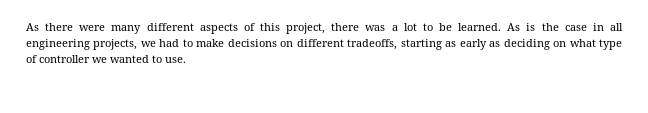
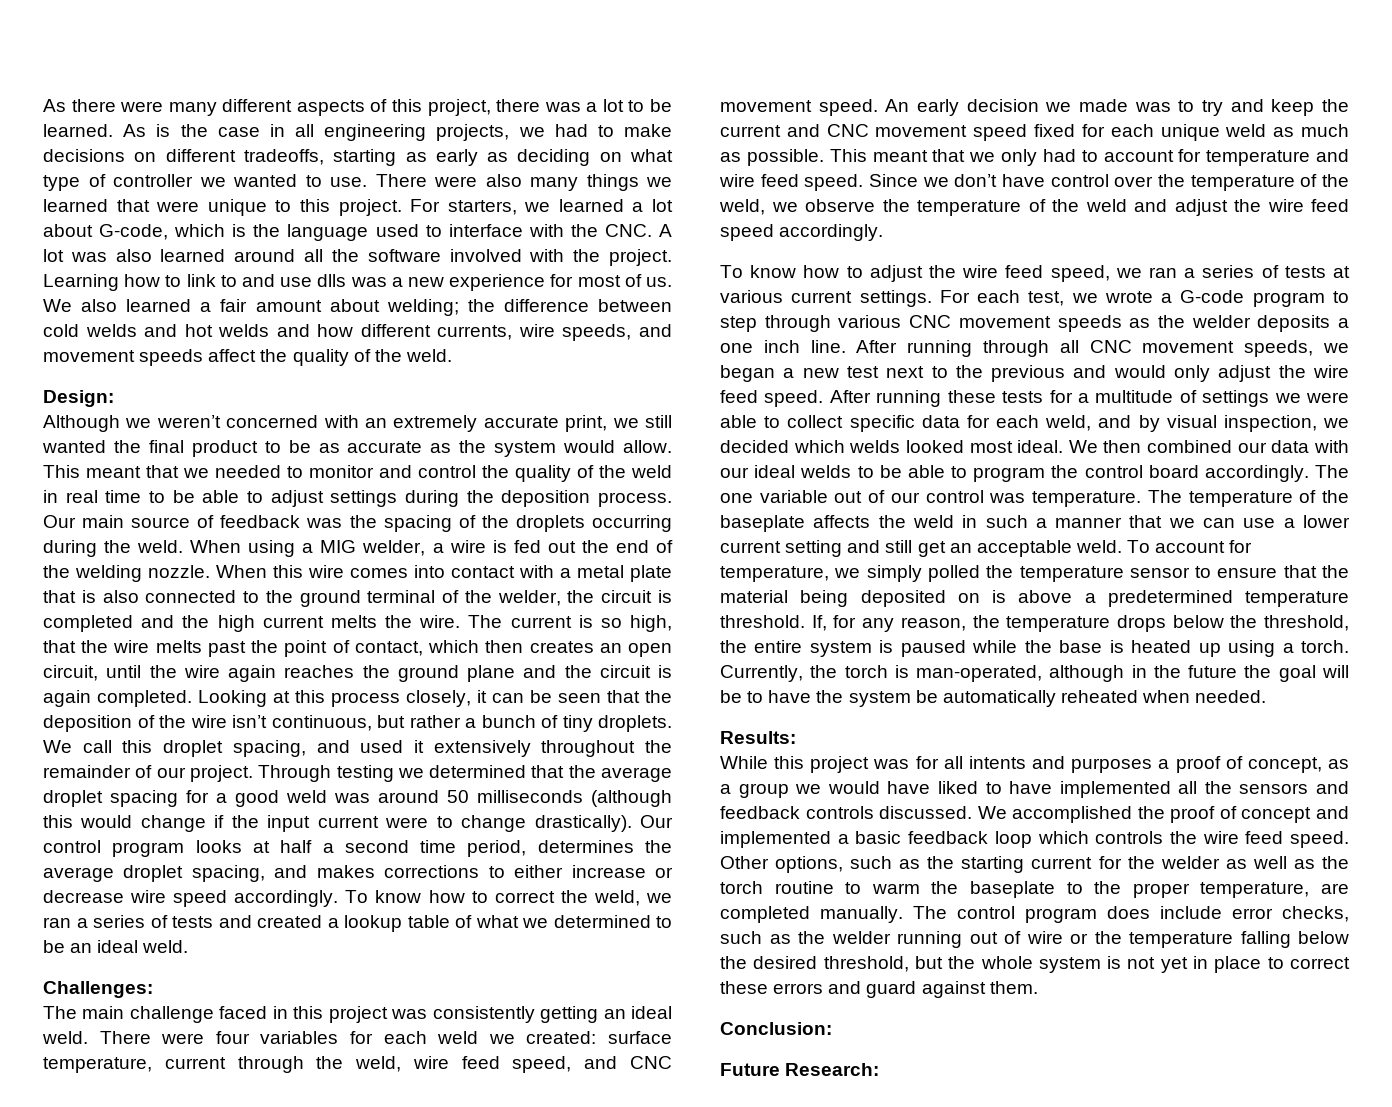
+ There were also many things we learned that were unique to this project. For starters, we learned a lot about G-code, which is the language used to interface with the CNC. A lot was also learned around all the software involved with the project. Learning how to link to and use dlls was a new experience for most of us. We also learned a fair amount about welding; the difference between cold welds and hot welds and how different currents, wire speeds, and movement speeds affect the quality of the weld.
+ Design:
+ Although we weren’t concerned with an extremely accurate print, we still wanted the final product to be as accurate as the system would allow. This meant that we needed to monitor and control the quality of the weld in real time to be able to adjust settings during the deposition process. Our main source of feedback was the spacing of the droplets occurring during the weld. When using a MIG welder, a wire is fed out the end of the welding nozzle. When this wire comes into contact with a metal plate that is also connected to the ground terminal of the welder, the circuit is completed and the high current melts the wire. The current is so high, that the wire melts past the point of contact, which then creates an open circuit, until the wire again reaches the ground plane and the circuit is again completed. Looking at this process closely, it can be seen that the deposition of the wire isn’t continuous, but rather a bunch of tiny droplets. We call this droplet spacing, and used it extensively throughout the remainder of our project. Through testing we determined that the average droplet spacing for a good weld was around 50 milliseconds (although this would change if the input current were to change drastically). Our control program looks at half a second time period, determines the average droplet spacing, and makes corrections to either increase or decrease wire speed accordingly. To know how to correct the weld, we ran a series of tests and created a lookup table of what we determined to be an ideal weld.
+ Challenges:
+ The main challenge faced in this project was consistently getting an ideal weld. There were four variables for each weld we created: surface temperature, current through the weld, wire feed speed, and CNC movement speed. An early decision we made was to try and keep the current and CNC movement speed fixed for each unique weld as much as possible. This meant that we only had to account for temperature and wire feed speed. Since we don’t have control over the temperature of the weld, we observe the temperature of the weld and adjust the wire feed speed accordingly.
+ To know how to adjust the wire feed speed, we ran a series of tests at various current settings. For each test, we wrote a G-code program to step through various CNC movement speeds as the welder deposits a one inch line. After running through all CNC movement speeds, we began a new test next to the previous and would only adjust the wire feed speed. After running these tests for a multitude of settings we were able to collect specific data for each weld, and by visual inspection, we decided which welds looked most ideal. We then combined our data with our ideal welds to be able to program the control board accordingly. The one variable out of our control was temperature. The temperature of the baseplate affects the weld in such a manner that we can use a lower current setting and still get an acceptable weld. To account for temperature, we simply polled the temperature sensor to ensure that the material being deposited on is above a predetermined temperature threshold. If, for any reason, the temperature drops below the threshold, the entire system is paused while the base is heated up using a torch. Currently, the torch is man-operated, although in the future the goal will be to have the system be automatically reheated when needed.
+ Results:
+ While this project was for all intents and purposes a proof of concept, as a group we would have liked to have implemented all the sensors and feedback controls discussed. We accomplished the proof of concept and implemented a basic feedback loop which controls the wire feed speed. Other options, such as the starting current for the welder as well as the torch routine to warm the baseplate to the proper temperature, are completed manually. The control program does include error checks, such as the welder running out of wire or the temperature falling below the desired threshold, but the whole system is not yet in place to correct these errors and guard against them.
+ Conclusion:
+ Future Research:

